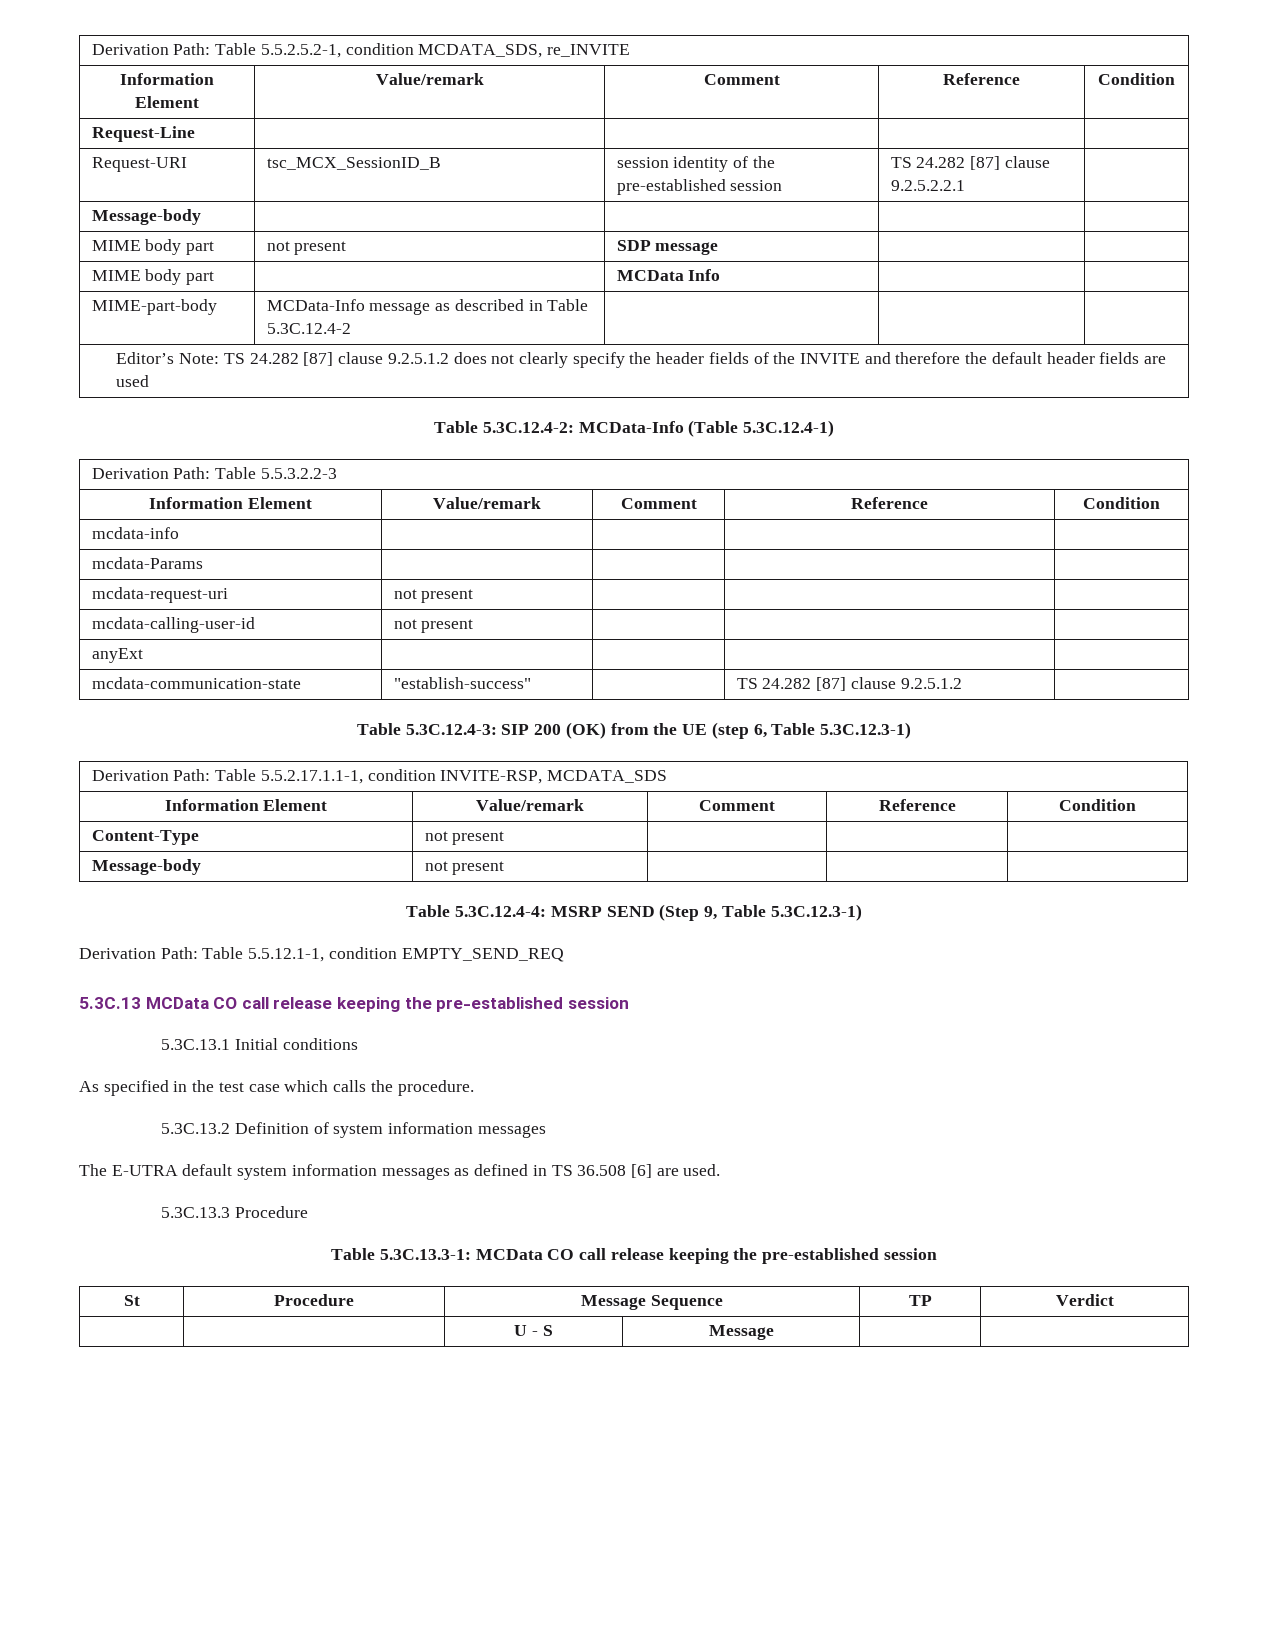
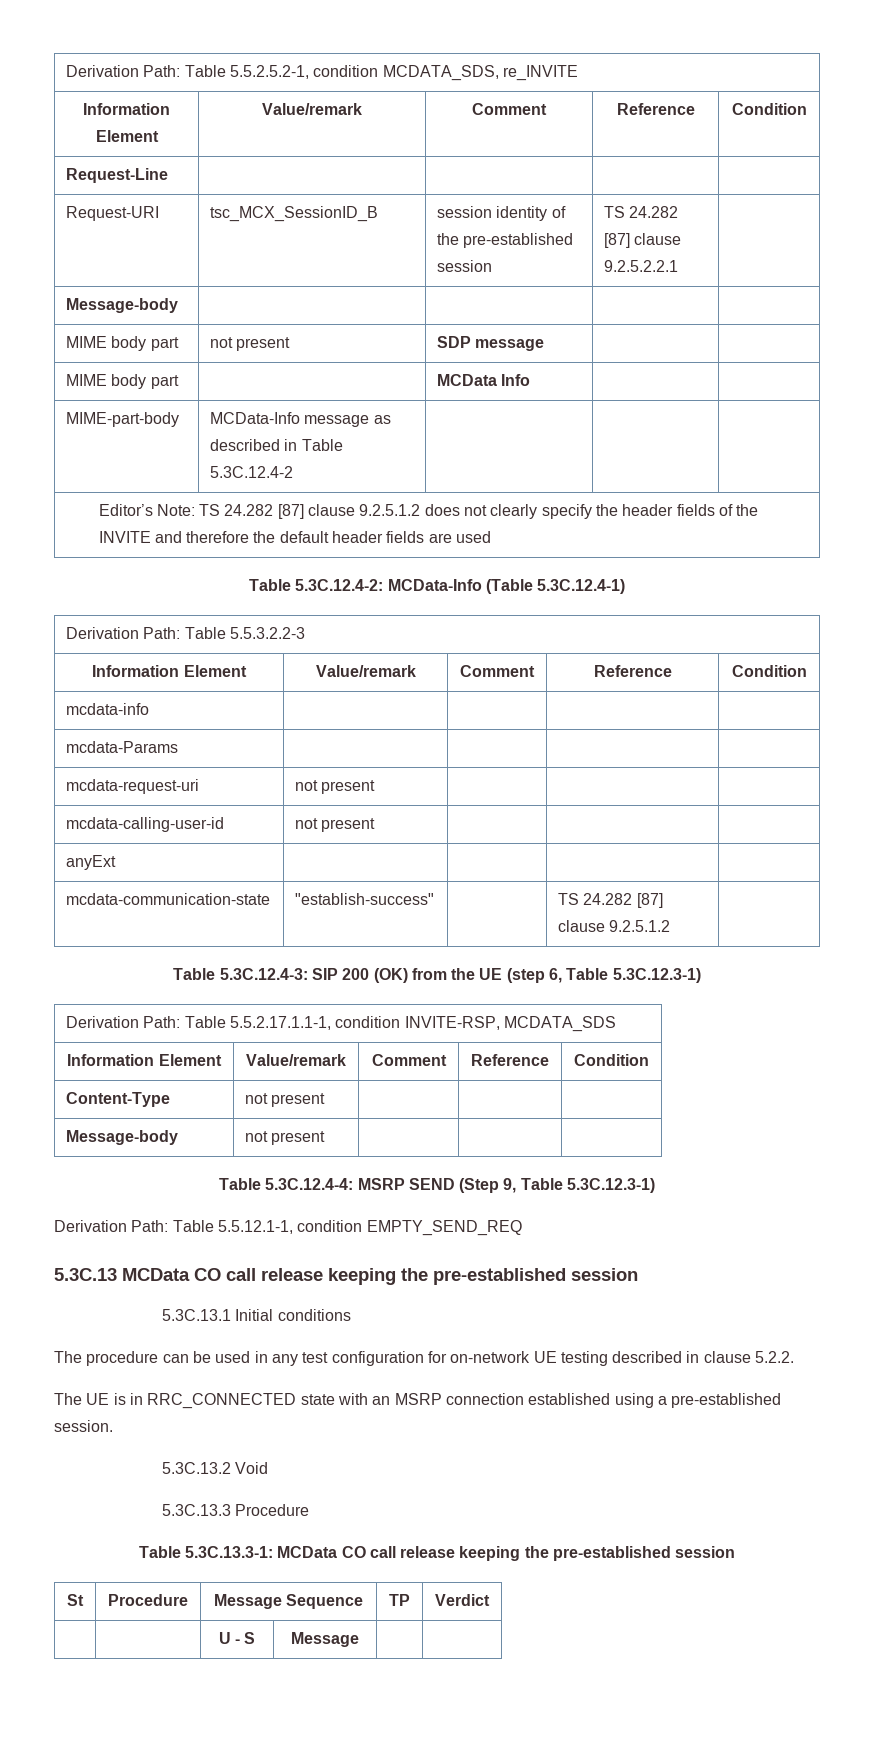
- As specified in the test case which calls the procedure.
- 5.3C.13.2 Definition of system information messages
- The E-UTRA default system information messages as defined in TS 36.508 [6] are used.
+ The procedure can be used in any test configuration for on-network UE testing described in clause 5.2.2.
+ The UE is in RRC_CONNECTED state with an MSRP connection established using a pre-established session.
+ 5.3C.13.2 Void

